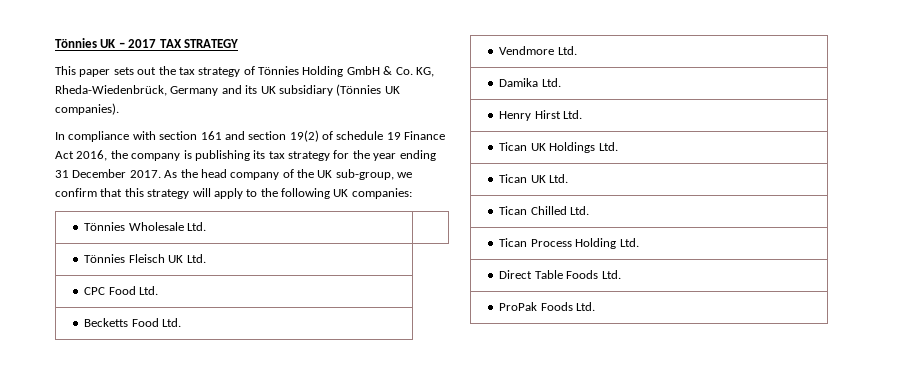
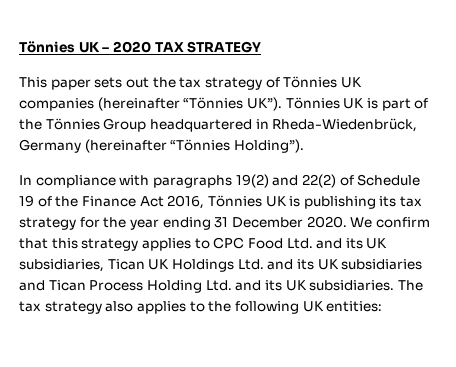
- Tönnies UK – 2017 TAX STRATEGY
+ Tönnies UK – 2020 TAX STRATEGY
- This paper sets out the tax strategy of Tönnies Holding GmbH & Co. KG, Rheda-Wiedenbrück, Germany and its UK subsidiary (Tönnies UK companies).
- In compliance with section 161 and section 19(2) of schedule 19 Finance Act 2016, the company is publishing its tax strategy for the year ending 31 December 2017. As the head company of the UK sub-group, we confirm that this strategy will apply to the following UK companies:
- Tönnies Wholesale Ltd. |
- Tönnies Fleisch UK Ltd.
- CPC Food Ltd.
- Becketts Food Ltd.
- Vendmore Ltd.
- Damika Ltd.
- Henry Hirst Ltd.
- Tican UK Holdings Ltd.
- Tican UK Ltd.
- Tican Chilled Ltd.
- Tican Process Holding Ltd.
- Direct Table Foods Ltd.
- ProPak Foods Ltd.
+ This paper sets out the tax strategy of Tönnies UK companies (hereinafter “Tönnies UK”). Tönnies UK is part of the Tönnies Group headquartered in Rheda-Wiedenbrück, Germany (hereinafter “Tönnies Holding”).
+ In compliance with paragraphs 19(2) and 22(2) of Schedule 19 of the Finance Act 2016, Tönnies UK is publishing its tax strategy for the year ending 31 December 2020. We confirm that this strategy applies to CPC Food Ltd. and its UK subsidiaries, Tican UK Holdings Ltd. and its UK subsidiaries and Tican Process Holding Ltd. and its UK subsidiaries. The tax strategy also applies to the following UK entities:

